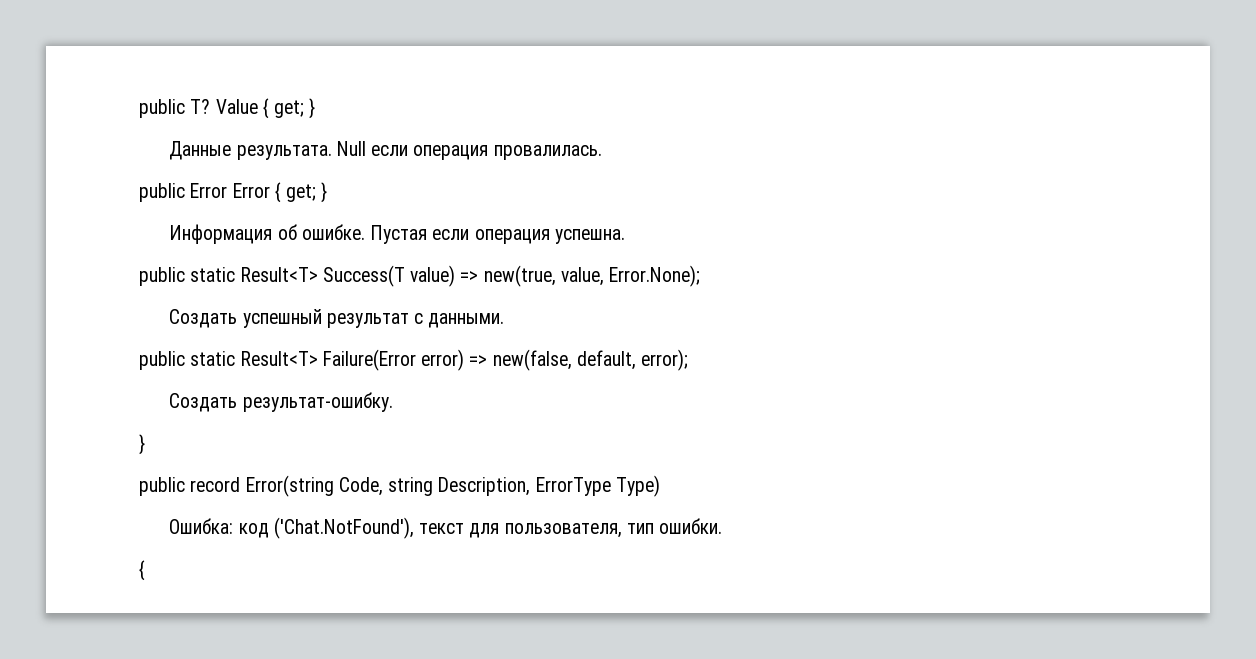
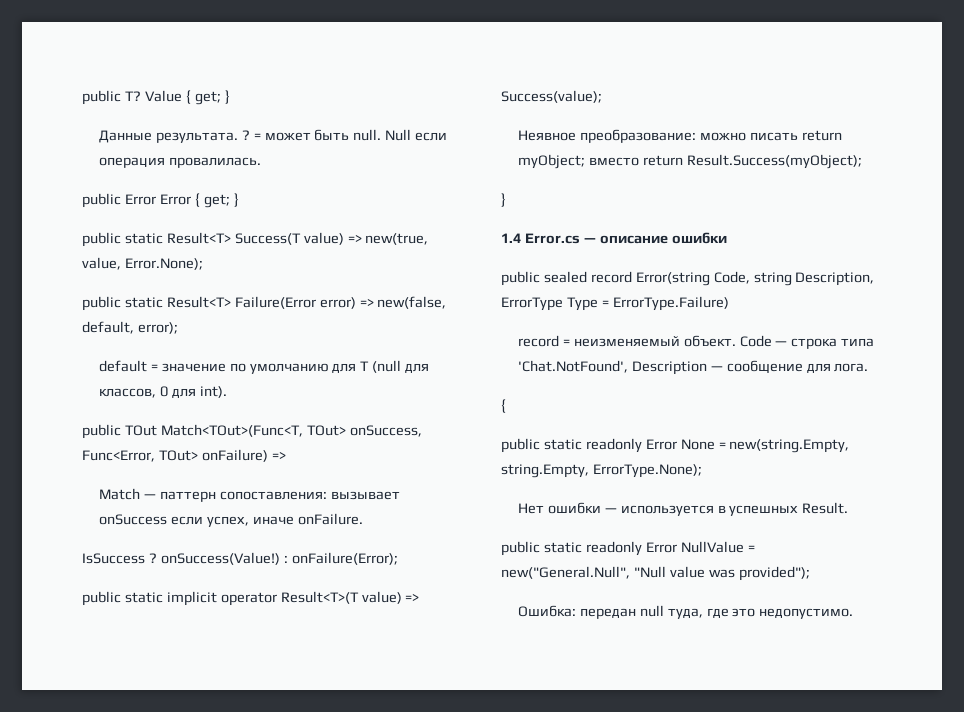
+ ? = может быть null.
- Информация об ошибке. Пустая если операция успешна.
- Создать успешный результат с данными.
- Создать результат-ошибку.
+ default = значение по умолчанию для T (null для классов, 0 для int).
+ public TOut Match<TOut>(Func<T, TOut> onSuccess, Func<Error, TOut> onFailure) =>
+ Match — паттерн сопоставления: вызывает onSuccess если успех, иначе onFailure.
+ IsSuccess ? onSuccess(Value!) : onFailure(Error);
+ public static implicit operator Result<T>(T value) => Success(value);
+ Неявное преобразование: можно писать return myObject; вместо return Result.Success(myObject);
  }
- public record Error(string Code, string Description, ErrorType Type)
- Ошибка: код ('Chat.NotFound'), текст для пользователя, тип ошибки.
+ 1.4 Error.cs — описание ошибки
+ public sealed record Error(string Code, string Description, ErrorType Type = ErrorType.Failure)
+ record = неизменяемый объект. Code — строка типа 'Chat.NotFound', Description — сообщение для лога.
  {
+ public static readonly Error None = new(string.Empty, string.Empty, ErrorType.None);
+ Нет ошибки — используется в успешных Result.
+ public static readonly Error NullValue = new("General.Null", "Null value was provided");
+ Ошибка: передан null туда, где это недопустимо.

